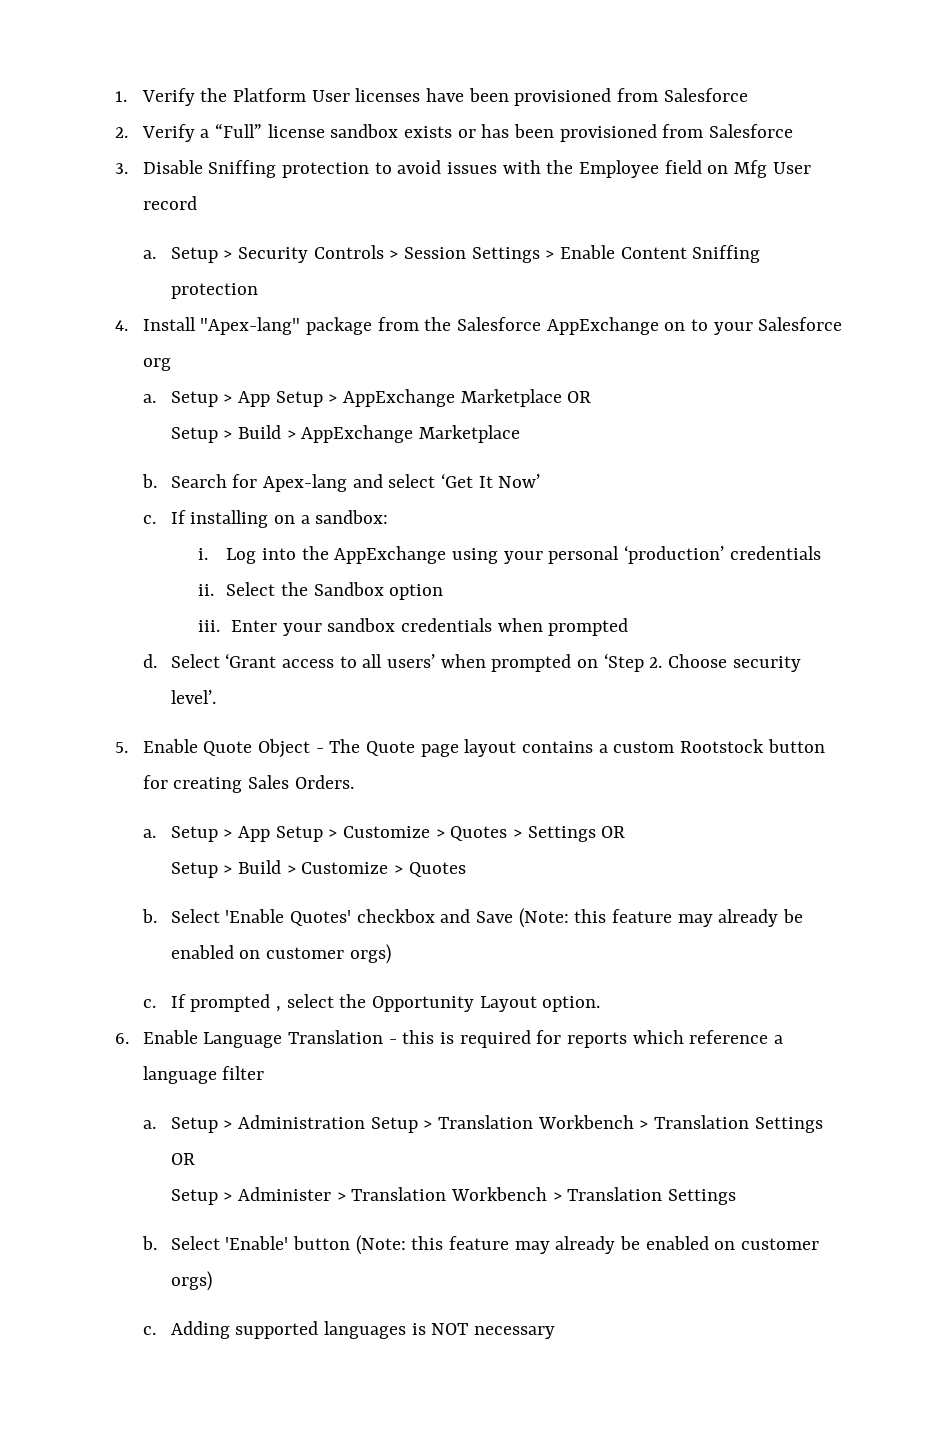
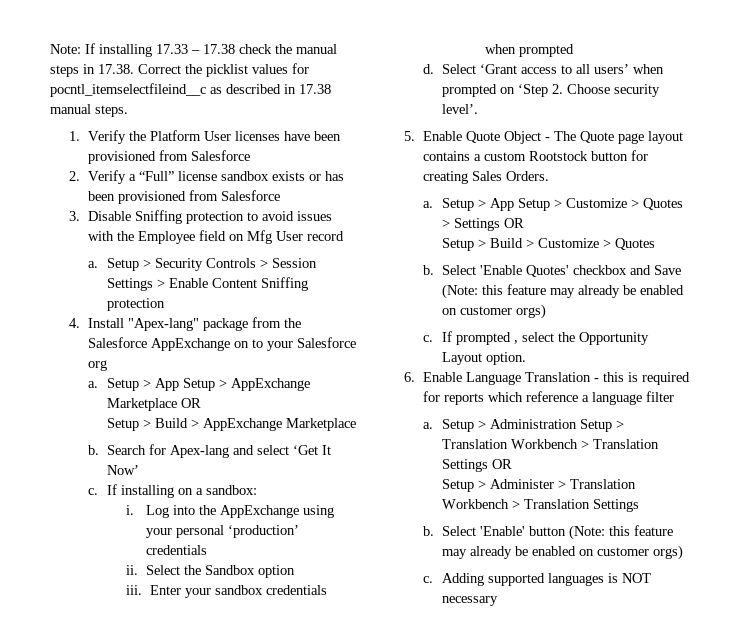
+ Note: If installing 17.33 – 17.38 check the manual steps in 17.38. Correct the picklist values for pocntl_itemselectfileind__c as described in 17.38 manual steps.

